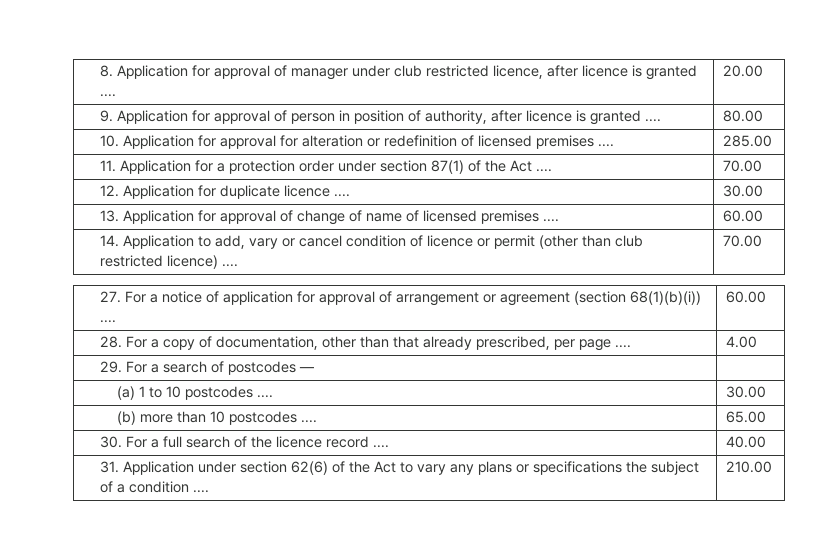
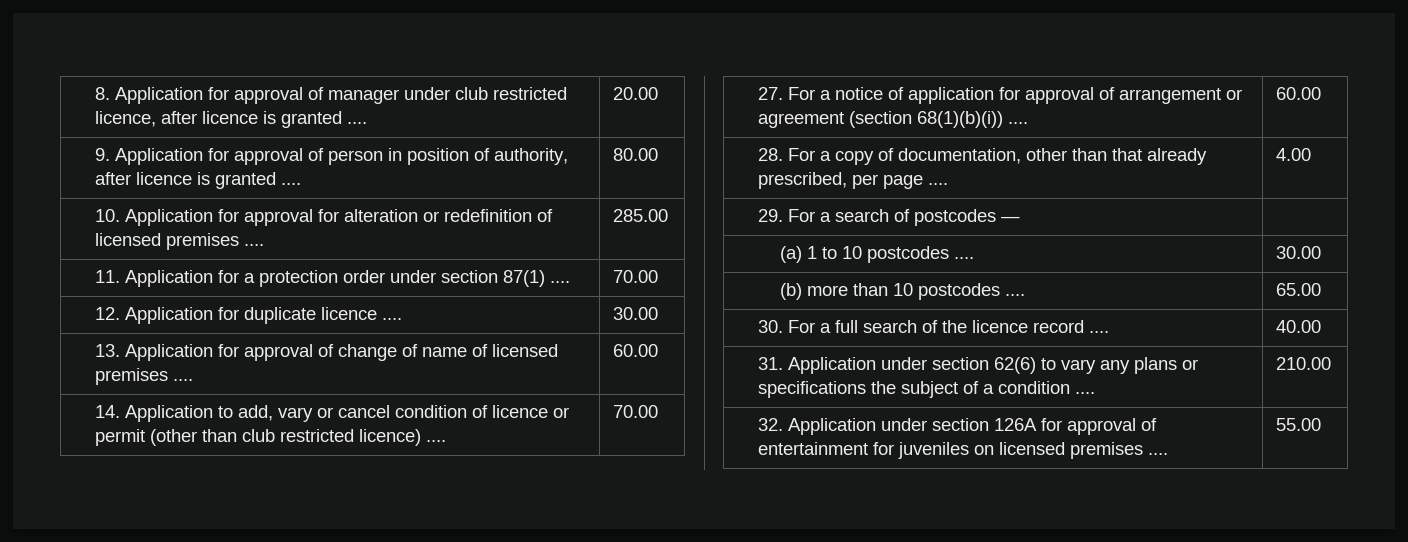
- 11. Application for a protection order under section 87(1) of the Act .... | 70.00
+ 11. Application for a protection order under section 87(1) .... | 70.00
- 31. Application under section 62(6) of the Act to vary any plans or specifications the subject of a condition .... | 210.00
+ 31. Application under section 62(6) to vary any plans or specifications the subject of a condition .... | 210.00
+ 32. Application under section 126A for approval of entertainment for juveniles on licensed premises .... | 55.00

